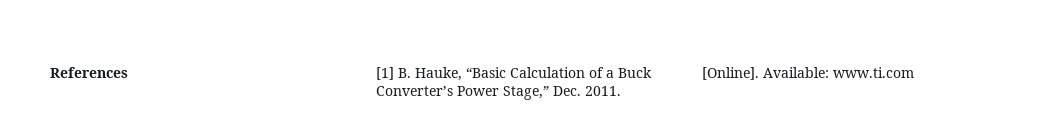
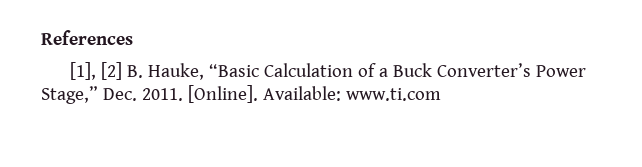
- [1] B. Hauke, “Basic Calculation of a Buck Converter’s Power Stage,” Dec. 2011.
+ [1], [2] B. Hauke, “Basic Calculation of a Buck Converter’s Power Stage,” Dec. 2011.

